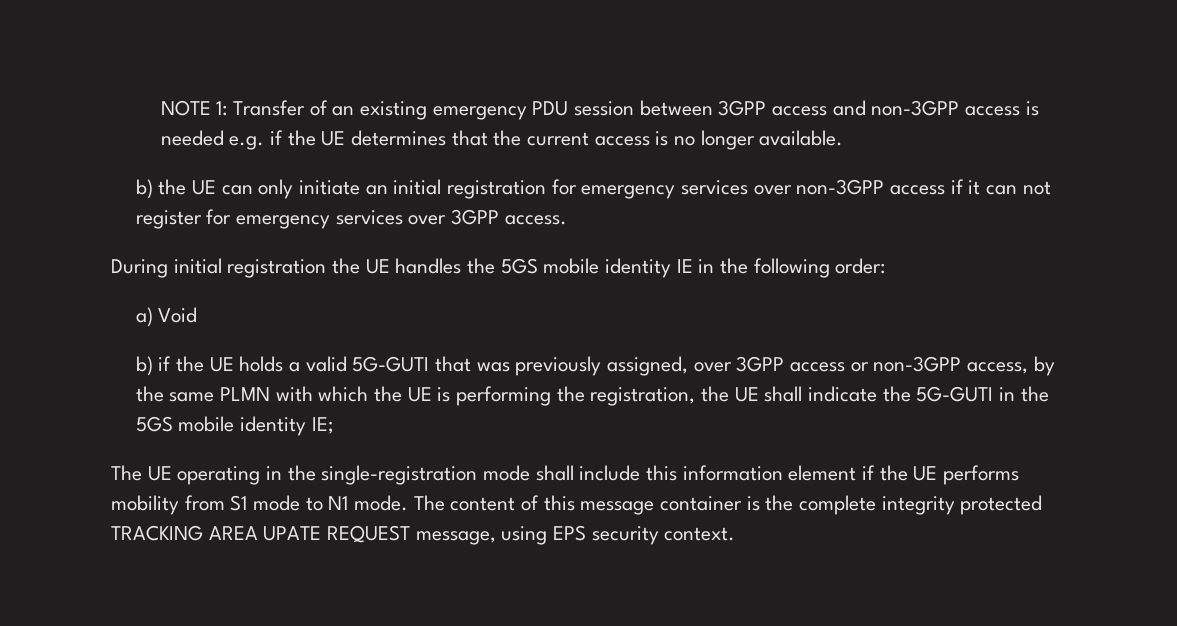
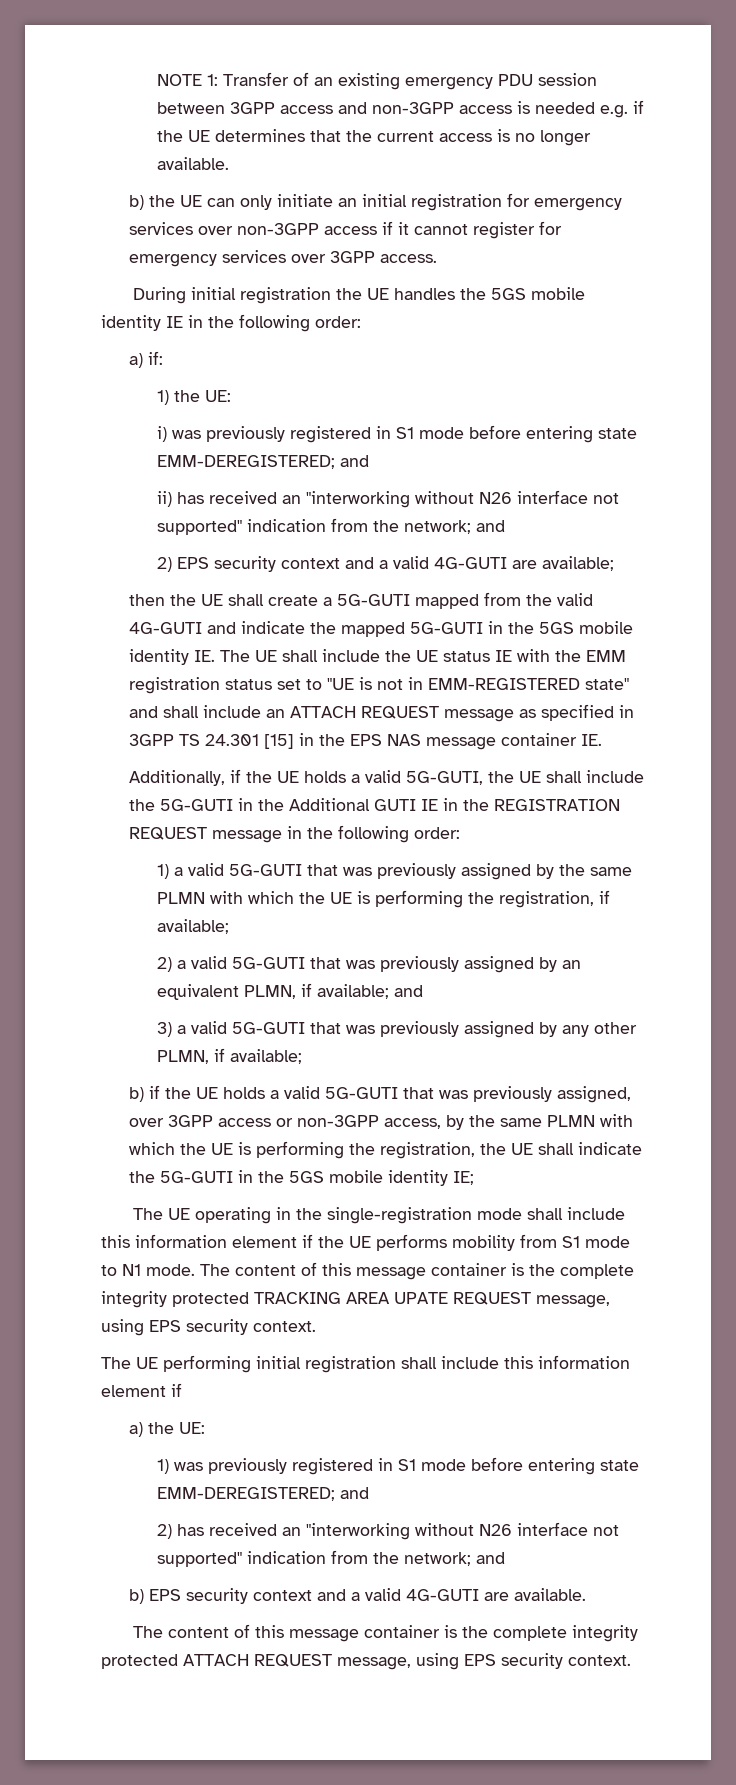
- b) the UE can only initiate an initial registration for emergency services over non-3GPP access if it can not register for emergency services over 3GPP access.
+ b) the UE can only initiate an initial registration for emergency services over non-3GPP access if it cannot register for emergency services over 3GPP access.
- a) Void
+ a) if:
+ 1) the UE:
+ i) was previously registered in S1 mode before entering state EMM-DEREGISTERED; and
+ ii) has received an "interworking without N26 interface not supported" indication from the network; and
+ 2) EPS security context and a valid 4G-GUTI are available;
+ then the UE shall create a 5G-GUTI mapped from the valid 4G-GUTI and indicate the mapped 5G-GUTI in the 5GS mobile identity IE. The UE shall include the UE status IE with the EMM registration status set to "UE is not in EMM-REGISTERED state" and shall include an ATTACH REQUEST message as specified in 3GPP TS 24.301 [15] in the EPS NAS message container IE.
+ Additionally, if the UE holds a valid 5G-GUTI, the UE shall include the 5G-GUTI in the Additional GUTI IE in the REGISTRATION REQUEST message in the following order:
+ 1) a valid 5G-GUTI that was previously assigned by the same PLMN with which the UE is performing the registration, if available;
+ 2) a valid 5G-GUTI that was previously assigned by an equivalent PLMN, if available; and
+ 3) a valid 5G-GUTI that was previously assigned by any other PLMN, if available;
+ The UE performing initial registration shall include this information element if
+ a) the UE:
+ 1) was previously registered in S1 mode before entering state EMM-DEREGISTERED; and
+ 2) has received an "interworking without N26 interface not supported" indication from the network; and
+ b) EPS security context and a valid 4G-GUTI are available.
+ The content of this message container is the complete integrity protected ATTACH REQUEST message, using EPS security context.

